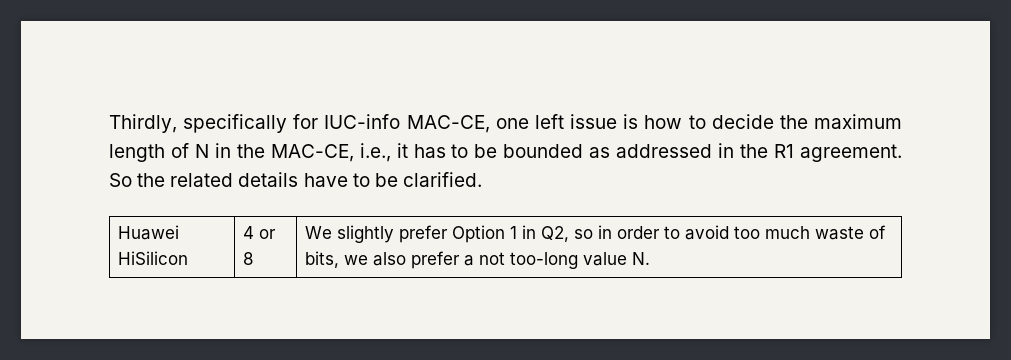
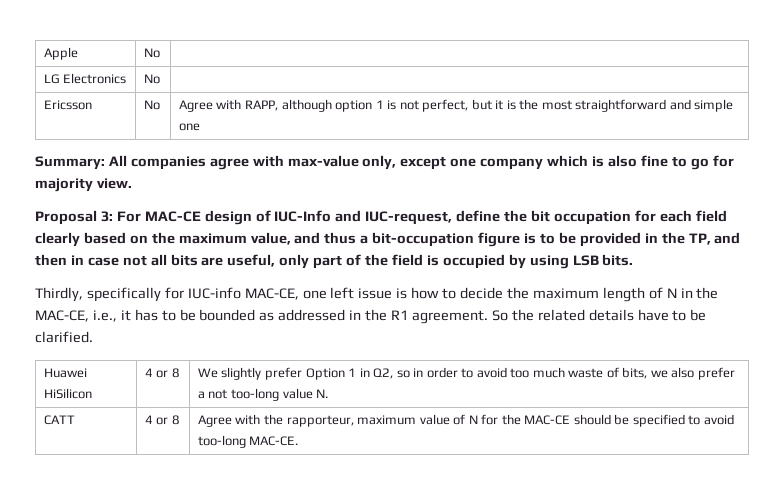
+ Apple | No |
+ LG Electronics | No |
+ Ericsson | No | Agree with RAPP, although option 1 is not perfect, but it is the most straightforward and simple one
+ Summary: All companies agree with max-value only, except one company which is also fine to go for majority view.
+ Proposal 3: For MAC-CE design of IUC-Info and IUC-request, define the bit occupation for each field clearly based on the maximum value, and thus a bit-occupation figure is to be provided in the TP, and then in case not all bits are useful, only part of the field is occupied by using LSB bits.
+ CATT | 4 or 8 | Agree with the rapporteur, maximum value of N for the MAC-CE should be specified to avoid too-long MAC-CE.

